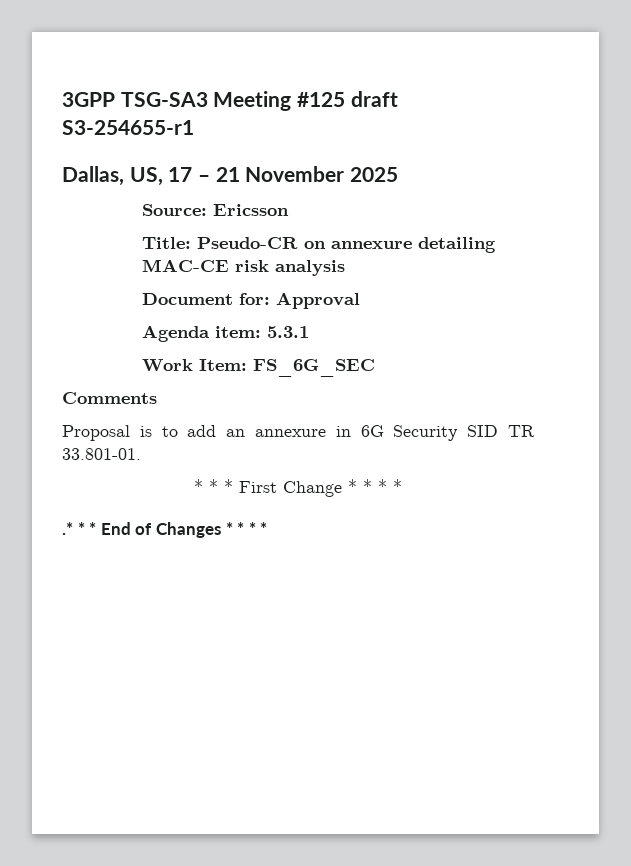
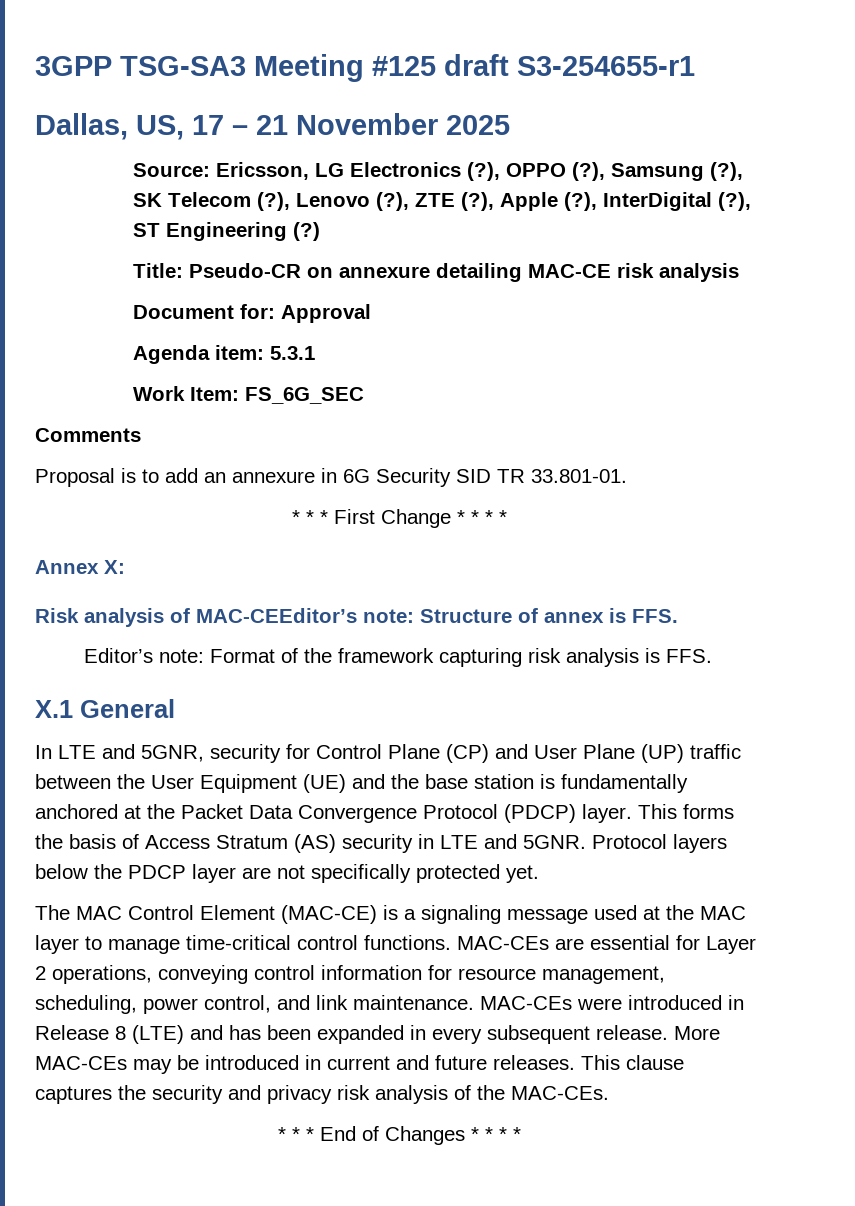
- Source: Ericsson
+ Source: Ericsson, LG Electronics (?), OPPO (?), Samsung (?), SK Telecom (?), Lenovo (?), ZTE (?), Apple (?), InterDigital (?), ST Engineering (?)
- .* * * End of Changes * * * *
+ Annex X:
+ Risk analysis of MAC-CEEditor’s note: Structure of annex is FFS.
+ Editor’s note: Format of the framework capturing risk analysis is FFS.
+ X.1 General
+ In LTE and 5GNR, security for Control Plane (CP) and User Plane (UP) traffic between the User Equipment (UE) and the base station is fundamentally anchored at the Packet Data Convergence Protocol (PDCP) layer. This forms the basis of Access Stratum (AS) security in LTE and 5GNR. Protocol layers below the PDCP layer are not specifically protected yet.
+ The MAC Control Element (MAC-CE) is a signaling message used at the MAC layer to manage time-critical control functions. MAC-CEs are essential for Layer 2 operations, conveying control information for resource management, scheduling, power control, and link maintenance. MAC-CEs were introduced in Release 8 (LTE) and has been expanded in every subsequent release. More MAC-CEs may be introduced in current and future releases. This clause captures the security and privacy risk analysis of the MAC-CEs.
+ * * * End of Changes * * * *

